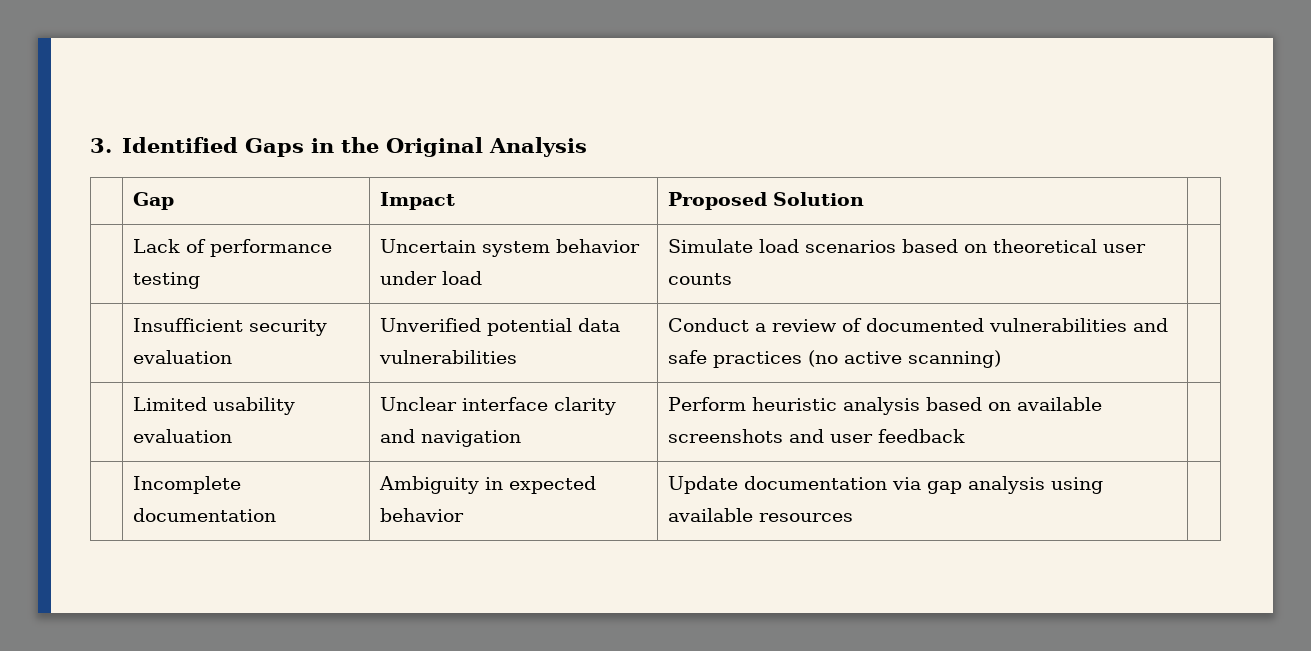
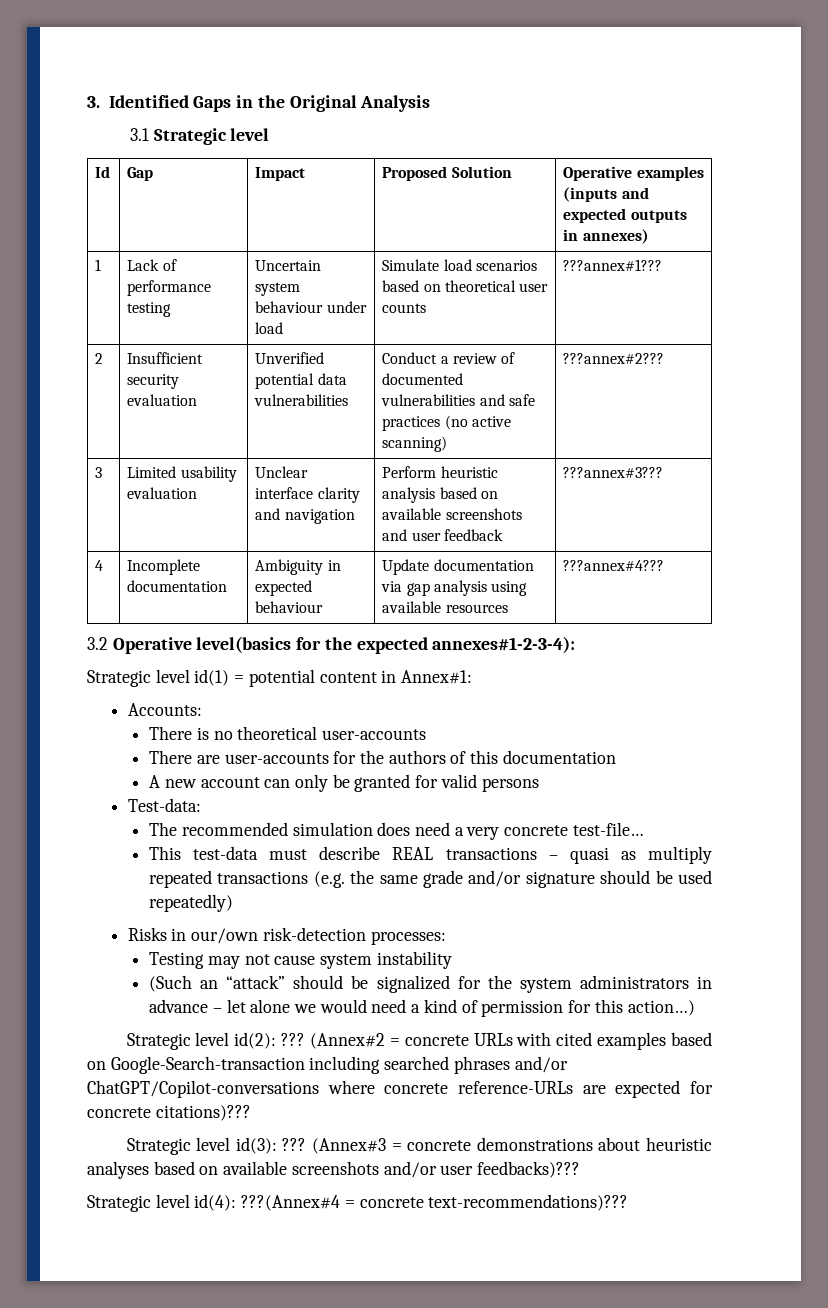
- | Gap | Impact | Proposed Solution |
- | Lack of performance testing | Uncertain system behavior under load | Simulate load scenarios based on theoretical user counts |
- | Insufficient security evaluation | Unverified potential data vulnerabilities | Conduct a review of documented vulnerabilities and safe practices (no active scanning) |
- | Limited usability evaluation | Unclear interface clarity and navigation | Perform heuristic analysis based on available screenshots and user feedback |
- | Incomplete documentation | Ambiguity in expected behavior | Update documentation via gap analysis using available resources |
+ 3.1 Strategic level
+ Id | Gap | Impact | Proposed Solution | Operative examples (inputs and expected outputs in annexes)
+ 1 | Lack of performance testing | Uncertain system behaviour under load | Simulate load scenarios based on theoretical user counts | ???annex#1???
+ 2 | Insufficient security evaluation | Unverified potential data vulnerabilities | Conduct a review of documented vulnerabilities and safe practices (no active scanning) | ???annex#2???
+ 3 | Limited usability evaluation | Unclear interface clarity and navigation | Perform heuristic analysis based on available screenshots and user feedback | ???annex#3???
+ 4 | Incomplete documentation | Ambiguity in expected behaviour | Update documentation via gap analysis using available resources | ???annex#4???
+ 3.2 Operative level(basics for the expected annexes#1-2-3-4):
+ Strategic level id(1) = potential content in Annex#1:
+ Accounts:
+ There is no theoretical user-accounts
+ There are user-accounts for the authors of this documentation
+ A new account can only be granted for valid persons
+ Test-data:
+ The recommended simulation does need a very concrete test-file…
+ This test-data must describe REAL transactions – quasi as multiply repeated transactions (e.g. the same grade and/or signature should be used repeatedly)
+ Risks in our/own risk-detection processes:
+ Testing may not cause system instability
+ (Such an “attack” should be signalized for the system administrators in advance – let alone we would need a kind of permission for this action…)
+ Strategic level id(2): ??? (Annex#2 = concrete URLs with cited examples based on Google-Search-transaction including searched phrases and/or ChatGPT/Copilot-conversations where concrete reference-URLs are expected for concrete citations)???
+ Strategic level id(3): ??? (Annex#3 = concrete demonstrations about heuristic analyses based on available screenshots and/or user feedbacks)???
+ Strategic level id(4): ???(Annex#4 = concrete text-recommendations)???

